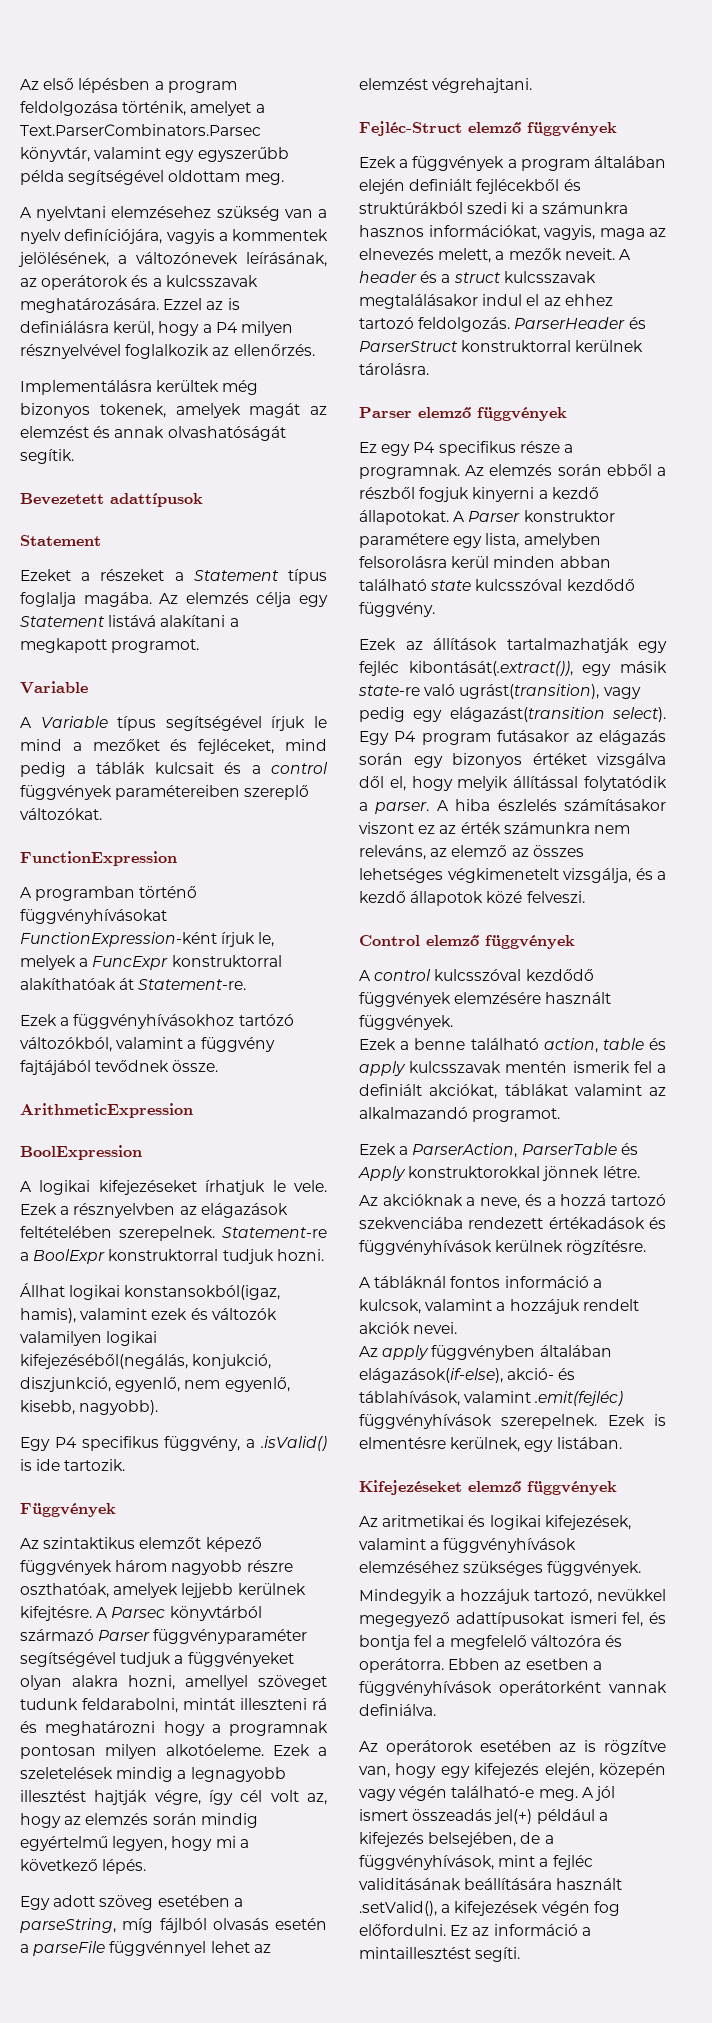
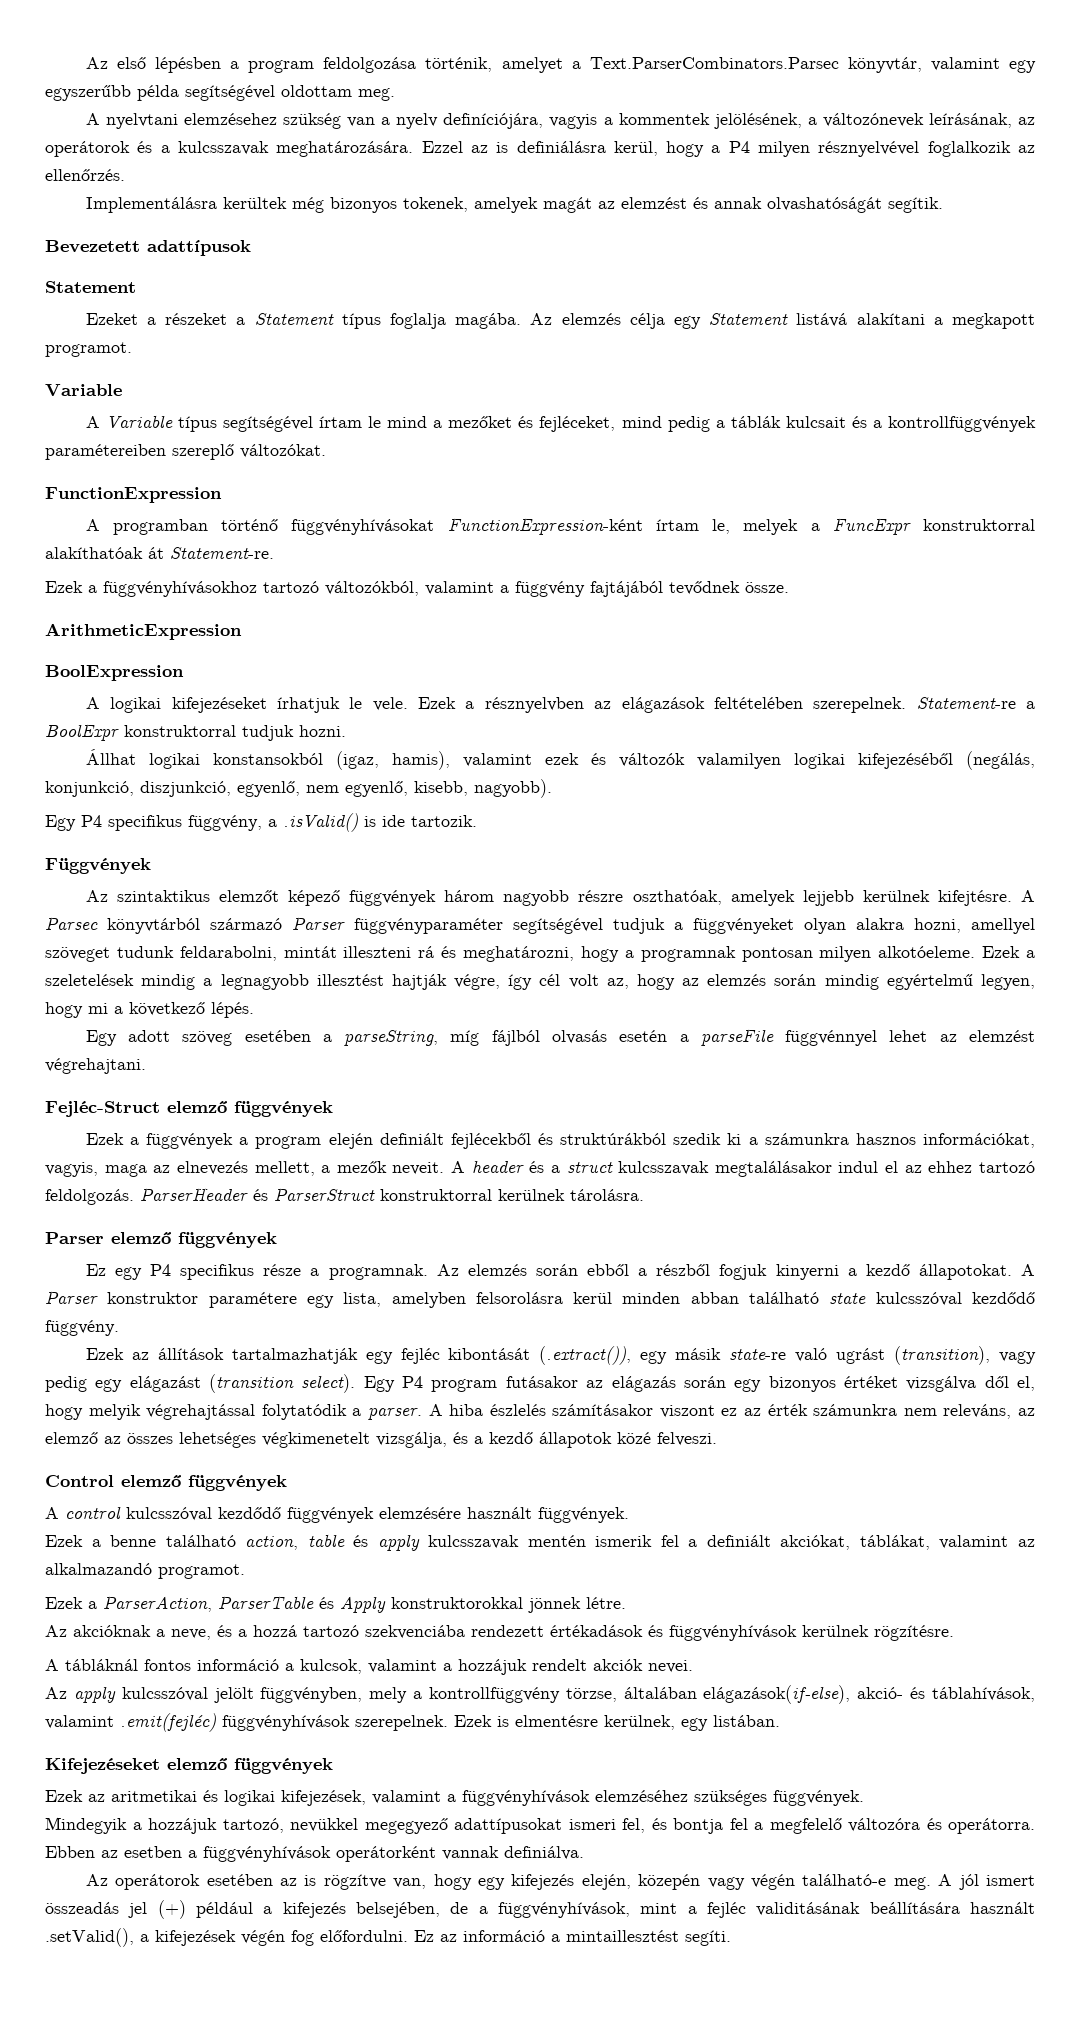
- A Variable típus segítségével írjuk le mind a mezőket és fejléceket, mind pedig a táblák kulcsait és a control függvények paramétereiben szereplő változókat.
+ A Variable típus segítségével írtam le mind a mezőket és fejléceket, mind pedig a táblák kulcsait és a kontrollfüggvények paramétereiben szereplő változókat.
- A programban történő függvényhívásokat FunctionExpression-ként írjuk le, melyek a FuncExpr konstruktorral alakíthatóak át Statement-re.
+ A programban történő függvényhívásokat FunctionExpression-ként írtam le, melyek a FuncExpr konstruktorral alakíthatóak át Statement-re.
- Ezek a függvényhívásokhoz tartózó változókból, valamint a függvény fajtájából tevődnek össze.
+ Ezek a függvényhívásokhoz tartozó változókból, valamint a függvény fajtájából tevődnek össze.
- Állhat logikai konstansokból(igaz, hamis), valamint ezek és változók valamilyen logikai kifejezéséből(negálás, konjukció, diszjunkció, egyenlő, nem egyenlő, kisebb, nagyobb).
+ Állhat logikai konstansokból (igaz, hamis), valamint ezek és változók valamilyen logikai kifejezéséből (negálás, konjunkció, diszjunkció, egyenlő, nem egyenlő, kisebb, nagyobb).
- A Parsec könyvtárból származó Parser függvényparaméter segítségével tudjuk a függvényeket olyan alakra hozni, amellyel szöveget tudunk feldarabolni, mintát illeszteni rá és meghatározni hogy a programnak pontosan milyen alkotóeleme.
+ A Parsec könyvtárból származó Parser függvényparaméter segítségével tudjuk a függvényeket olyan alakra hozni, amellyel szöveget tudunk feldarabolni, mintát illeszteni rá és meghatározni, hogy a programnak pontosan milyen alkotóeleme.
- Ezek a függvények a program általában elején definiált fejlécekből és struktúrákból szedi ki a számunkra hasznos információkat, vagyis, maga az elnevezés melett, a mezők neveit.
+ Ezek a függvények a program elején definiált fejlécekből és struktúrákból szedik ki a számunkra hasznos információkat, vagyis, maga az elnevezés mellett, a mezők neveit.
- Ezek az állítások tartalmazhatják egy fejléc kibontását(.extract()), egy másik state-re való ugrást(transition), vagy pedig egy elágazást(transition select).
+ Ezek az állítások tartalmazhatják egy fejléc kibontását (.extract()), egy másik state-re való ugrást (transition), vagy pedig egy elágazást (transition select).
- Egy P4 program futásakor az elágazás során egy bizonyos értéket vizsgálva dől el, hogy melyik állítással folytatódik a parser.
+ Egy P4 program futásakor az elágazás során egy bizonyos értéket vizsgálva dől el, hogy melyik végrehajtással folytatódik a parser.
- Ezek a benne található action, table és apply kulcsszavak mentén ismerik fel a definiált akciókat, táblákat valamint az alkalmazandó programot.
+ Ezek a benne található action, table és apply kulcsszavak mentén ismerik fel a definiált akciókat, táblákat, valamint az alkalmazandó programot.
- Az apply függvényben általában elágazások(if-else), akció- és táblahívások, valamint .emit(fejléc) függvényhívások szerepelnek.
+ Az apply kulcsszóval jelölt függvényben, mely a kontrollfüggvény törzse, általában elágazások(if-else), akció- és táblahívások, valamint .emit(fejléc) függvényhívások szerepelnek.
- Az aritmetikai és logikai kifejezések, valamint a függvényhívások elemzéséhez szükséges függvények.
+ Ezek az aritmetikai és logikai kifejezések, valamint a függvényhívások elemzéséhez szükséges függvények.
- A jól ismert összeadás jel(+) például a kifejezés belsejében, de a függvényhívások, mint a fejléc validitásának beállítására használt .setValid(), a kifejezések végén fog előfordulni.
+ A jól ismert összeadás jel (+) például a kifejezés belsejében, de a függvényhívások, mint a fejléc validitásának beállítására használt .setValid(), a kifejezések végén fog előfordulni.

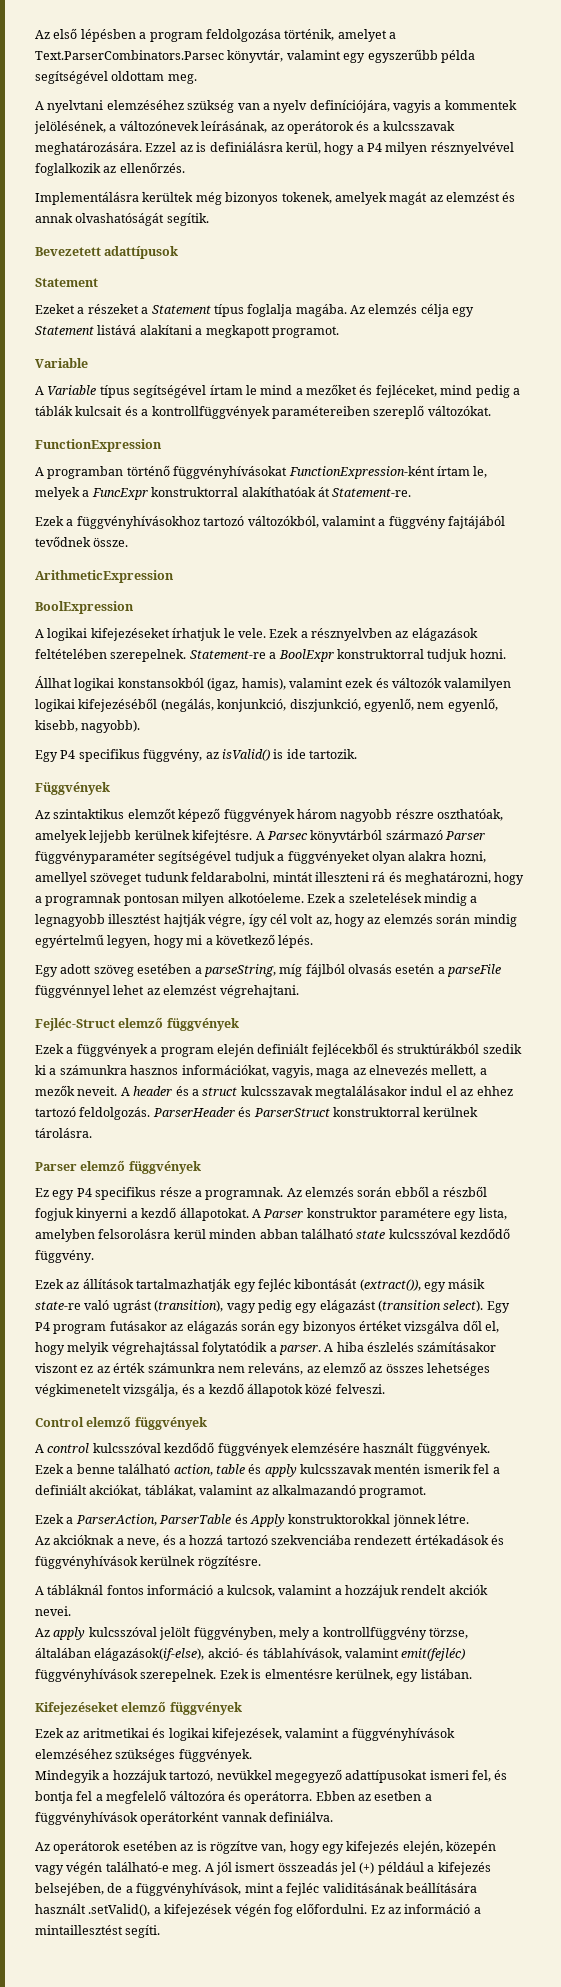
- A nyelvtani elemzésehez szükség van a nyelv definíciójára, vagyis a kommentek jelölésének, a változónevek leírásának, az operátorok és a kulcsszavak meghatározására.
+ A nyelvtani elemzéséhez szükség van a nyelv definíciójára, vagyis a kommentek jelölésének, a változónevek leírásának, az operátorok és a kulcsszavak meghatározására.
- Egy P4 specifikus függvény, a .isValid() is ide tartozik.
+ Egy P4 specifikus függvény, az isValid() is ide tartozik.
- Ezek az állítások tartalmazhatják egy fejléc kibontását (.extract()), egy másik state-re való ugrást (transition), vagy pedig egy elágazást (transition select).
+ Ezek az állítások tartalmazhatják egy fejléc kibontását (extract()), egy másik state-re való ugrást (transition), vagy pedig egy elágazást (transition select).
- Az apply kulcsszóval jelölt függvényben, mely a kontrollfüggvény törzse, általában elágazások(if-else), akció- és táblahívások, valamint .emit(fejléc) függvényhívások szerepelnek.
+ Az apply kulcsszóval jelölt függvényben, mely a kontrollfüggvény törzse, általában elágazások(if-else), akció- és táblahívások, valamint emit(fejléc) függvényhívások szerepelnek.

